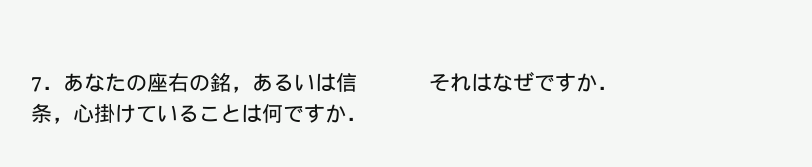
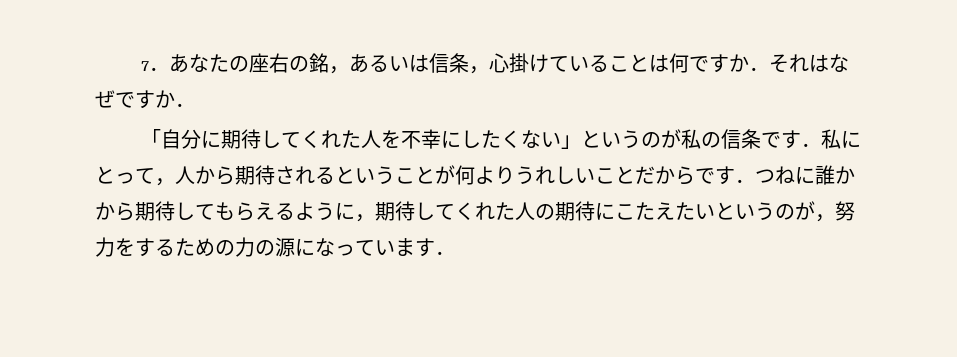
+ 「自分に期待してくれた人を不幸にしたくない」というのが私の信条です．私にとって，人から期待されるということが何よりうれしいことだからです．つねに誰かから期待してもらえるように，期待してくれた人の期待にこたえたいというのが，努力をするための力の源になっています．

